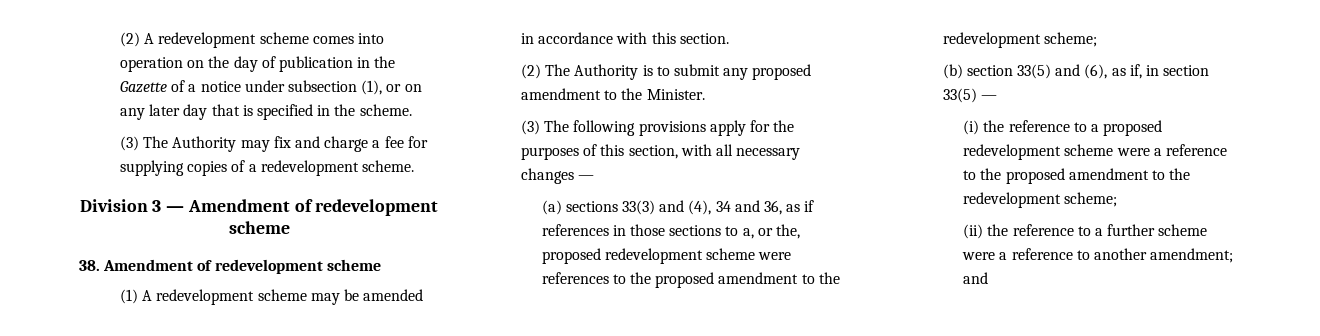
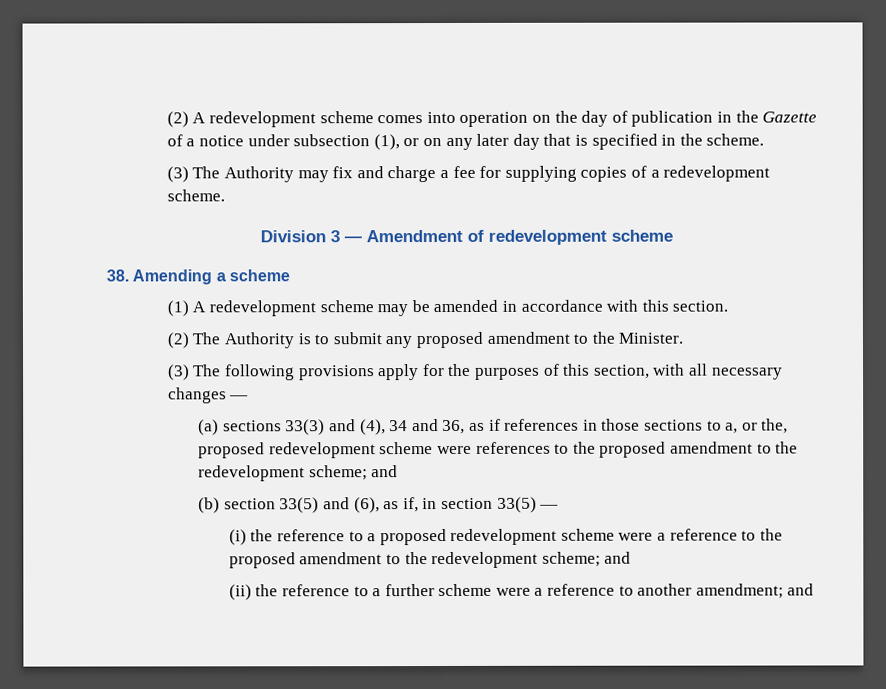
- 38. Amendment of redevelopment scheme
+ 38. Amending a scheme
- (a) sections 33(3) and (4), 34 and 36, as if references in those sections to a, or the, proposed redevelopment scheme were references to the proposed amendment to the redevelopment scheme;
+ (a) sections 33(3) and (4), 34 and 36, as if references in those sections to a, or the, proposed redevelopment scheme were references to the proposed amendment to the redevelopment scheme; and
- (i) the reference to a proposed redevelopment scheme were a reference to the proposed amendment to the redevelopment scheme;
+ (i) the reference to a proposed redevelopment scheme were a reference to the proposed amendment to the redevelopment scheme; and

